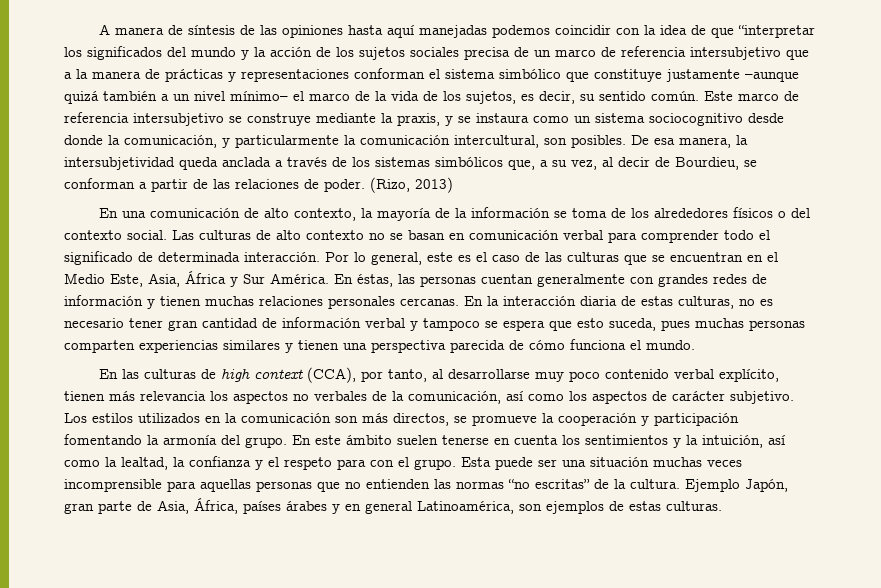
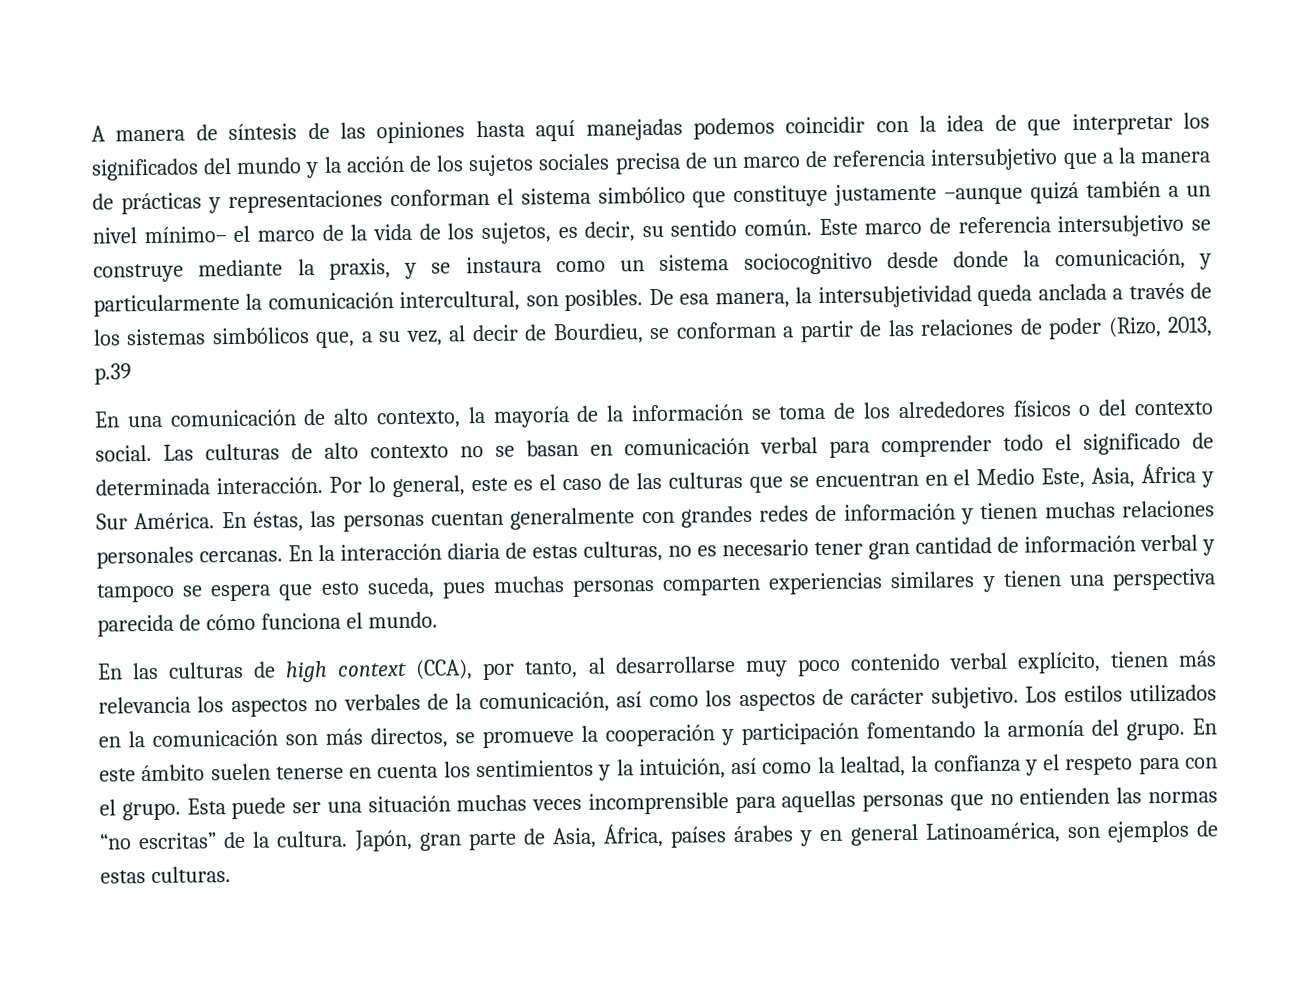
- A manera de síntesis de las opiniones hasta aquí manejadas podemos coincidir con la idea de que “interpretar los significados del mundo y la acción de los sujetos sociales precisa de un marco de referencia intersubjetivo que a la manera de prácticas y representaciones conforman el sistema simbólico que constituye justamente –aunque quizá también a un nivel mínimo– el marco de la vida de los sujetos, es decir, su sentido común.
+ A manera de síntesis de las opiniones hasta aquí manejadas podemos coincidir con la idea de que interpretar los significados del mundo y la acción de los sujetos sociales precisa de un marco de referencia intersubjetivo que a la manera de prácticas y representaciones conforman el sistema simbólico que constituye justamente –aunque quizá también a un nivel mínimo– el marco de la vida de los sujetos, es decir, su sentido común.
- De esa manera, la intersubjetividad queda anclada a través de los sistemas simbólicos que, a su vez, al decir de Bourdieu, se conforman a partir de las relaciones de poder. (Rizo, 2013)
+ De esa manera, la intersubjetividad queda anclada a través de los sistemas simbólicos que, a su vez, al decir de Bourdieu, se conforman a partir de las relaciones de poder (Rizo, 2013, p.39
- Ejemplo Japón, gran parte de Asia, África, países árabes y en general Latinoamérica, son ejemplos de estas culturas.
+ Japón, gran parte de Asia, África, países árabes y en general Latinoamérica, son ejemplos de estas culturas.

